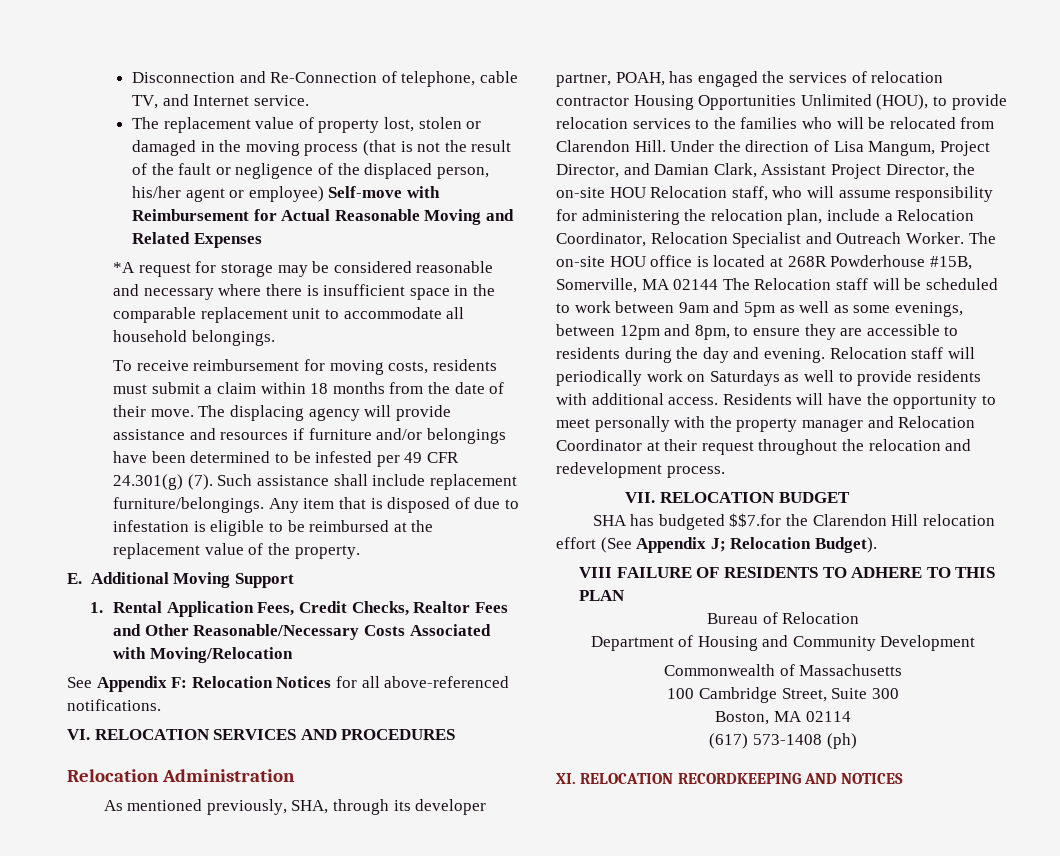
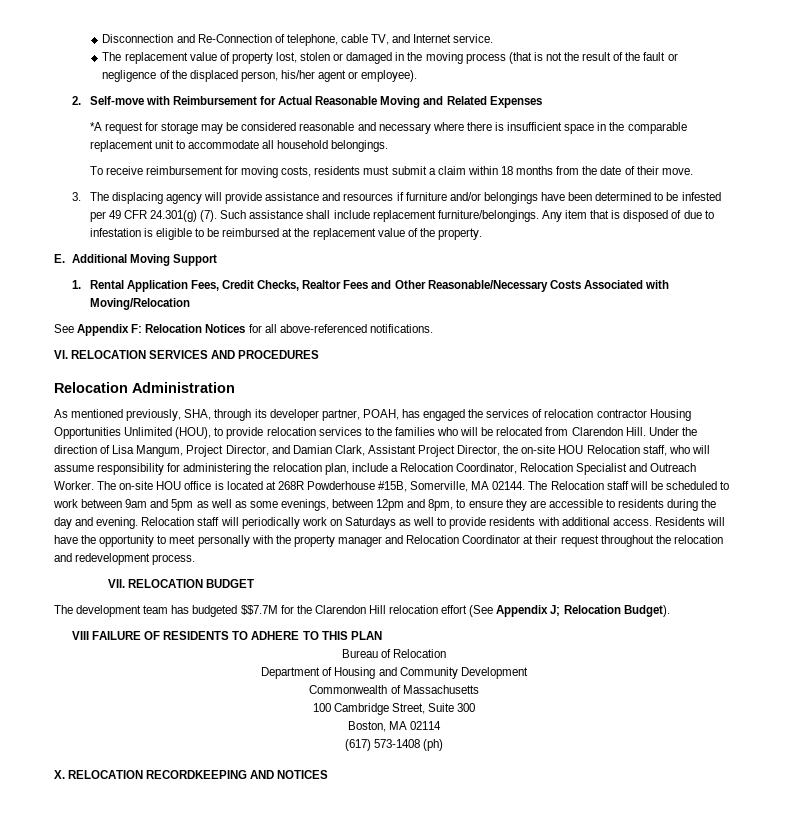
- The replacement value of property lost, stolen or damaged in the moving process (that is not the result of the fault or negligence of the displaced person, his/her agent or employee) Self-move with Reimbursement for Actual Reasonable Moving and Related Expenses
+ The replacement value of property lost, stolen or damaged in the moving process (that is not the result of the fault or negligence of the displaced person, his/her agent or employee).
+ 2. Self-move with Reimbursement for Actual Reasonable Moving and Related Expenses
- To receive reimbursement for moving costs, residents must submit a claim within 18 months from the date of their move. The displacing agency will provide assistance and resources if furniture and/or belongings have been determined to be infested per 49 CFR 24.301(g) (7).
+ To receive reimbursement for moving costs, residents must submit a claim within 18 months from the date of their move.
+ 3. The displacing agency will provide assistance and resources if furniture and/or belongings have been determined to be infested per 49 CFR 24.301(g) (7).
- The on-site HOU office is located at 268R Powderhouse #15B, Somerville, MA 02144 The Relocation staff will be scheduled to work between 9am and 5pm as well as some evenings, between 12pm and 8pm, to ensure they are accessible to residents during the day and evening.
+ The on-site HOU office is located at 268R Powderhouse #15B, Somerville, MA 02144. The Relocation staff will be scheduled to work between 9am and 5pm as well as some evenings, between 12pm and 8pm, to ensure they are accessible to residents during the day and evening.
- SHA has budgeted $$7.for the Clarendon Hill relocation effort (See Appendix J; Relocation Budget).
+ The development team has budgeted $$7.7M for the Clarendon Hill relocation effort (See Appendix J; Relocation Budget).
- XI. RELOCATION RECORDKEEPING AND NOTICES
+ X. RELOCATION RECORDKEEPING AND NOTICES

